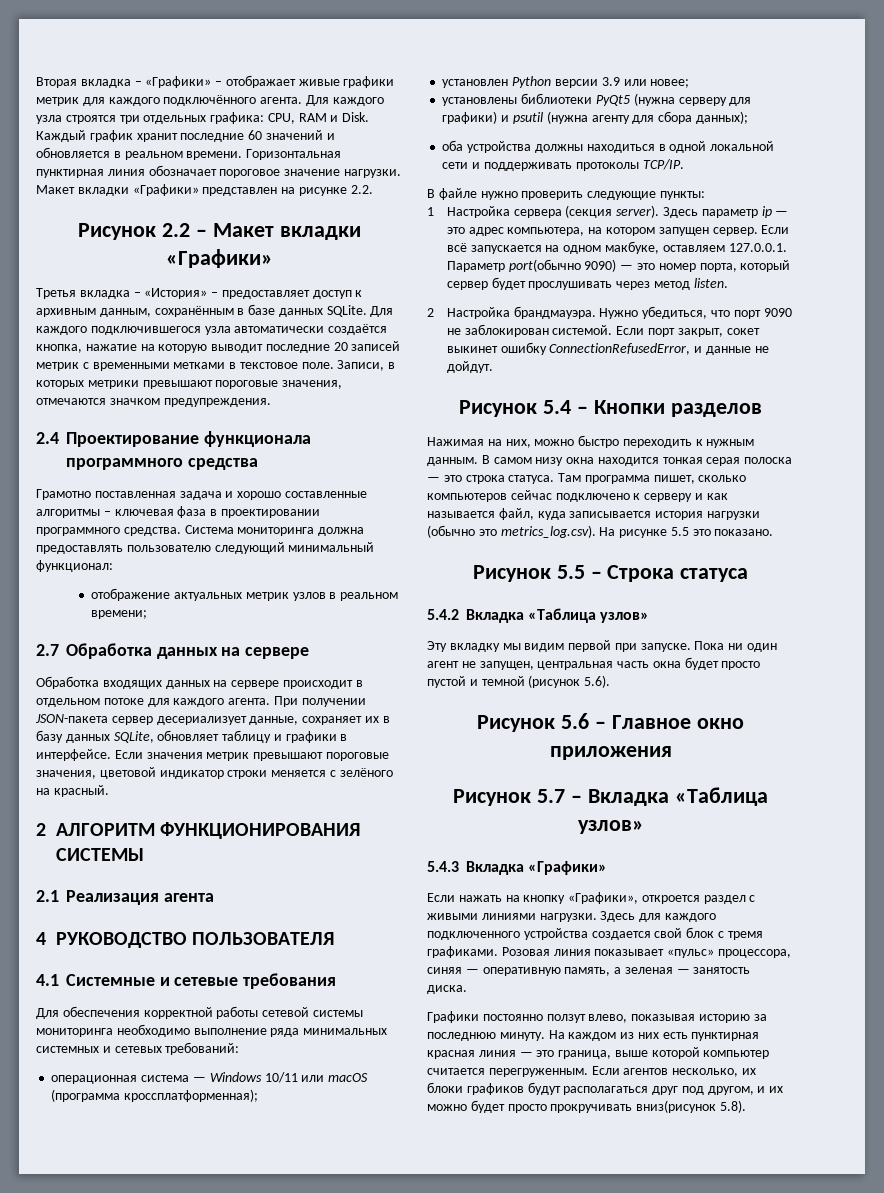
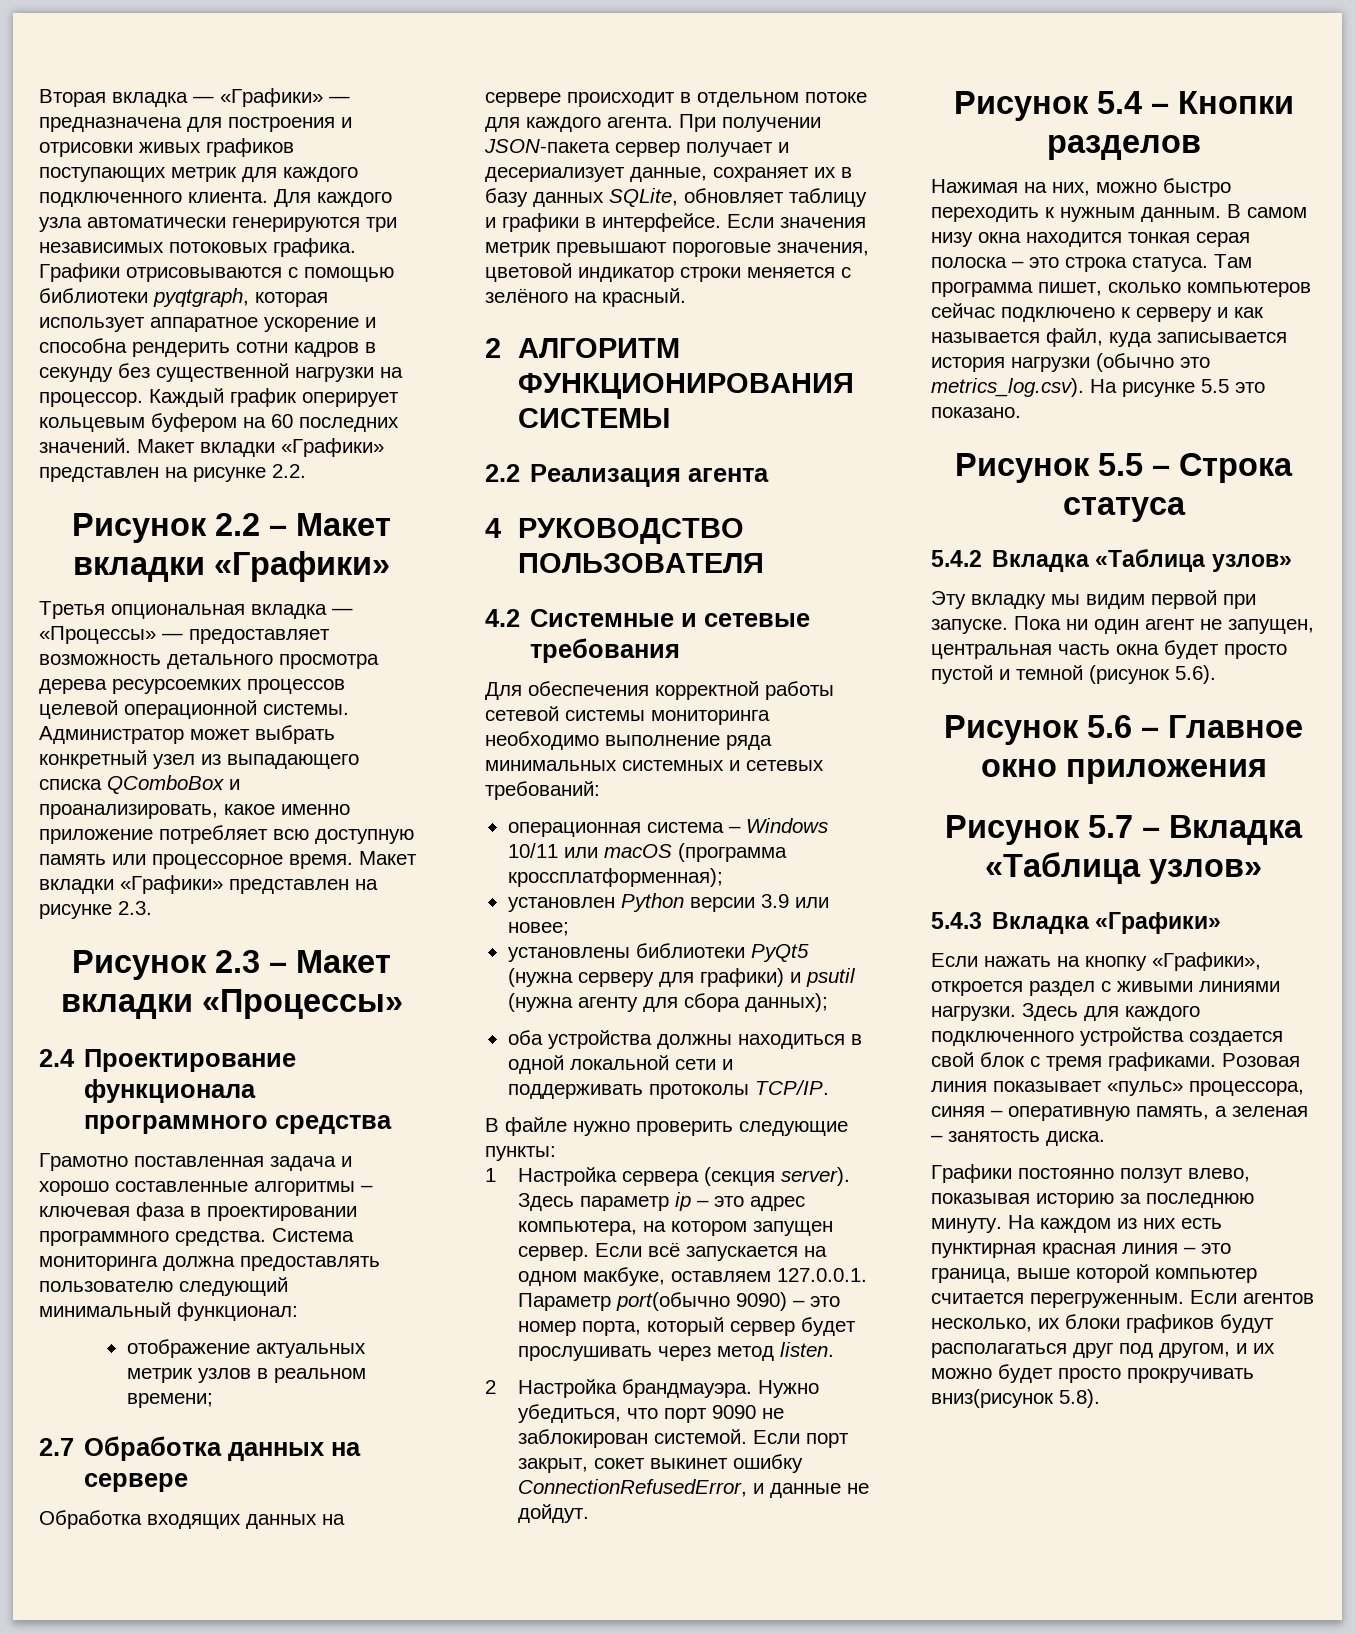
- Вторая вкладка – «Графики» – отображает живые графики метрик для каждого подключённого агента.
+ Вторая вкладка — «Графики» — предназначена для построения и отрисовки живых графиков поступающих метрик для каждого подключенного клиента.
- Для каждого узла строятся три отдельных графика: CPU, RAM и Disk. Каждый график хранит последние 60 значений и обновляется в реальном времени. Горизонтальная пунктирная линия обозначает пороговое значение нагрузки.
+ Для каждого узла автоматически генерируются три независимых потоковых графика. Графики отрисовываются с помощью библиотеки pyqtgraph, которая использует аппаратное ускорение и способна рендерить сотни кадров в секунду без существенной нагрузки на процессор. Каждый график оперирует кольцевым буфером на 60 последних значений.
- Третья вкладка – «История» – предоставляет доступ к архивным данным, сохранённым в базе данных SQLite. Для каждого подключившегося узла автоматически создаётся кнопка, нажатие на которую выводит последние 20 записей метрик с временными метками в текстовое поле. Записи, в которых метрики превышают пороговые значения, отмечаются значком предупреждения.
+ Третья опциональная вкладка — «Процессы» — предоставляет возможность детального просмотра дерева ресурсоемких процессов целевой операционной системы. Администратор может выбрать конкретный узел из выпадающего списка QComboBox и проанализировать, какое именно приложение потребляет всю доступную память или процессорное время. Макет вкладки «Графики» представлен на рисунке 2.3.
+ Рисунок 2.3 – Макет вкладки «Процессы»
- При получении JSON-пакета сервер десериализует данные, сохраняет их в базу данных SQLite, обновляет таблицу и графики в интерфейсе.
+ При получении JSON-пакета сервер получает и десериализует данные, сохраняет их в базу данных SQLite, обновляет таблицу и графики в интерфейсе.
- 2.1 Реализация агента
+ 2.2 Реализация агента
- 4.1 Системные и сетевые требования
+ 4.2 Системные и сетевые требования
- операционная система — Windows 10/11 или macOS (программа кроссплатформенная);
+ операционная система – Windows 10/11 или macOS (программа кроссплатформенная);
- Здесь параметр ip — это адрес компьютера, на котором запущен сервер.
+ Здесь параметр ip – это адрес компьютера, на котором запущен сервер.
- Если всё запускается на одном макбуке, оставляем 127.0.0.1. Параметр port(обычно 9090) — это номер порта, который сервер будет прослушивать через метод listen.
+ Если всё запускается на одном макбуке, оставляем 127.0.0.1. Параметр port(обычно 9090) – это номер порта, который сервер будет прослушивать через метод listen.
- В самом низу окна находится тонкая серая полоска — это строка статуса.
+ В самом низу окна находится тонкая серая полоска – это строка статуса.
- Розовая линия показывает «пульс» процессора, синяя — оперативную память, а зеленая — занятость диска.
+ Розовая линия показывает «пульс» процессора, синяя – оперативную память, а зеленая – занятость диска.
- На каждом из них есть пунктирная красная линия — это граница, выше которой компьютер считается перегруженным.
+ На каждом из них есть пунктирная красная линия – это граница, выше которой компьютер считается перегруженным.

